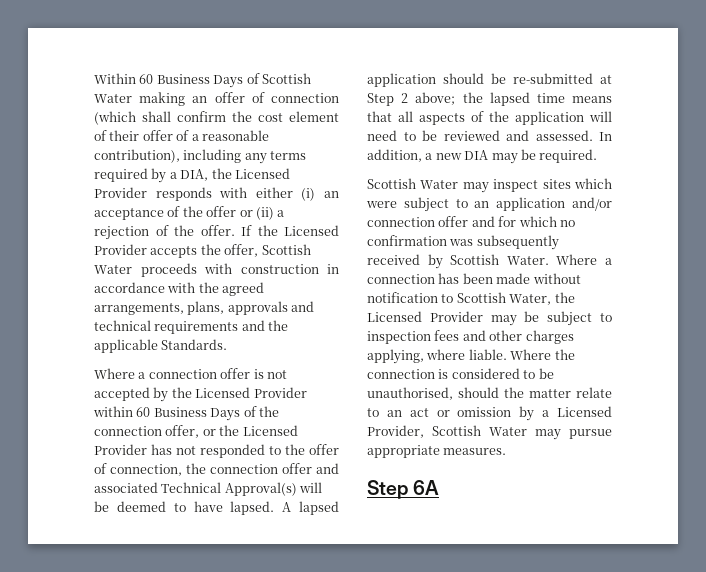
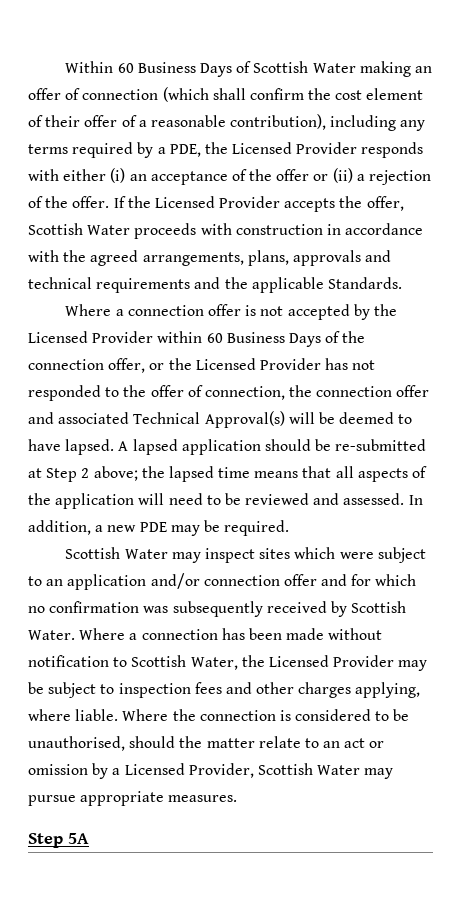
- Within 60 Business Days of Scottish Water making an offer of connection (which shall confirm the cost element of their offer of a reasonable contribution), including any terms required by a DIA, the Licensed Provider responds with either (i) an acceptance of the offer or (ii) a rejection of the offer.
+ Within 60 Business Days of Scottish Water making an offer of connection (which shall confirm the cost element of their offer of a reasonable contribution), including any terms required by a PDE, the Licensed Provider responds with either (i) an acceptance of the offer or (ii) a rejection of the offer.
- In addition, a new DIA may be required.
+ In addition, a new PDE may be required.
- Step 6A
+ Step 5A

